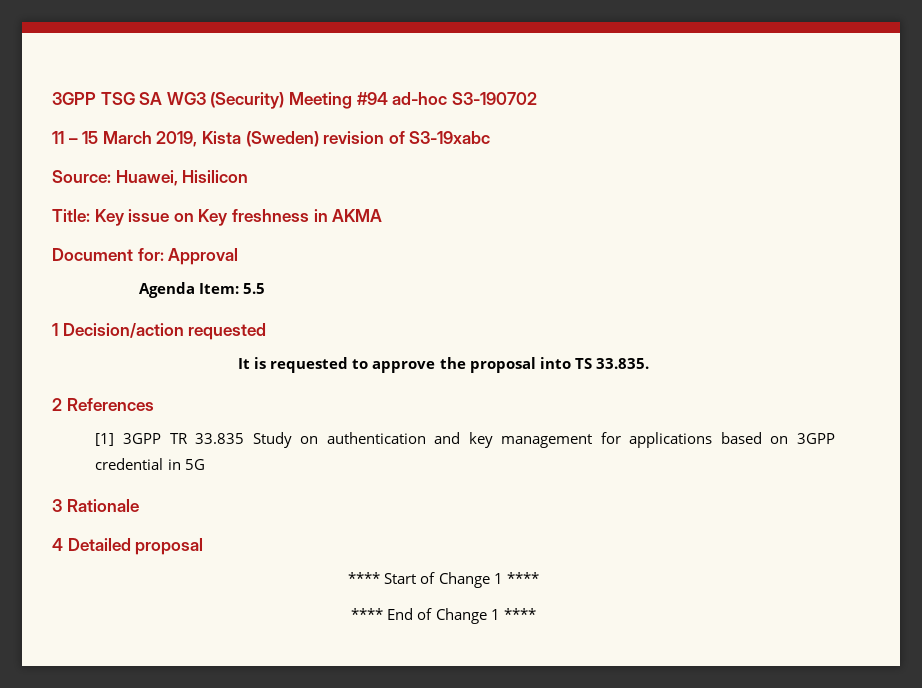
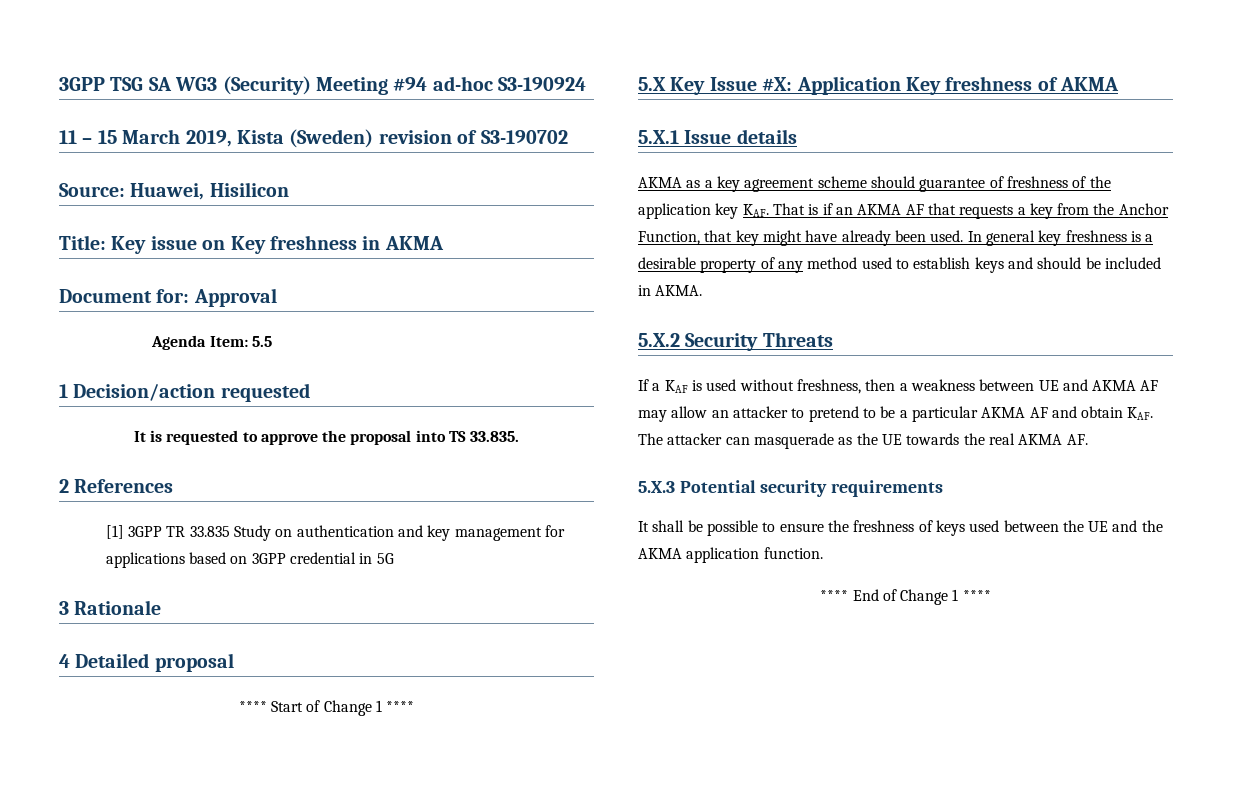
- 3GPP TSG SA WG3 (Security) Meeting #94 ad-hoc S3-190702
+ 3GPP TSG SA WG3 (Security) Meeting #94 ad-hoc S3-190924
- 11 – 15 March 2019, Kista (Sweden) revision of S3-19xabc
+ 11 – 15 March 2019, Kista (Sweden) revision of S3-190702
+ 5.X Key Issue #X: Application Key freshness of AKMA
+ 5.X.1 Issue details
+ AKMA as a key agreement scheme should guarantee of freshness of the application key KAF. That is if an AKMA AF that requests a key from the Anchor Function, that key might have already been used. In general key freshness is a desirable property of any method used to establish keys and should be included in AKMA.
+ 5.X.2 Security Threats
+ If a KAF is used without freshness, then a weakness between UE and AKMA AF may allow an attacker to pretend to be a particular AKMA AF and obtain KAF. The attacker can masquerade as the UE towards the real AKMA AF.
+ 5.X.3 Potential security requirements
+ It shall be possible to ensure the freshness of keys used between the UE and the AKMA application function.

